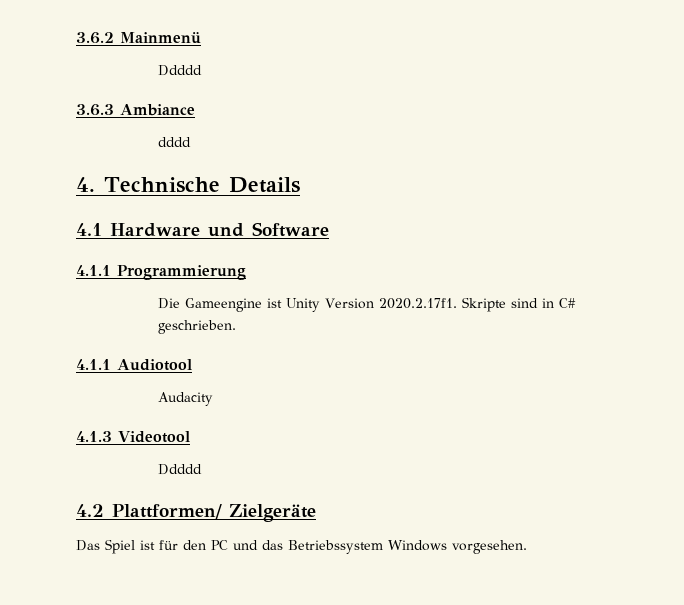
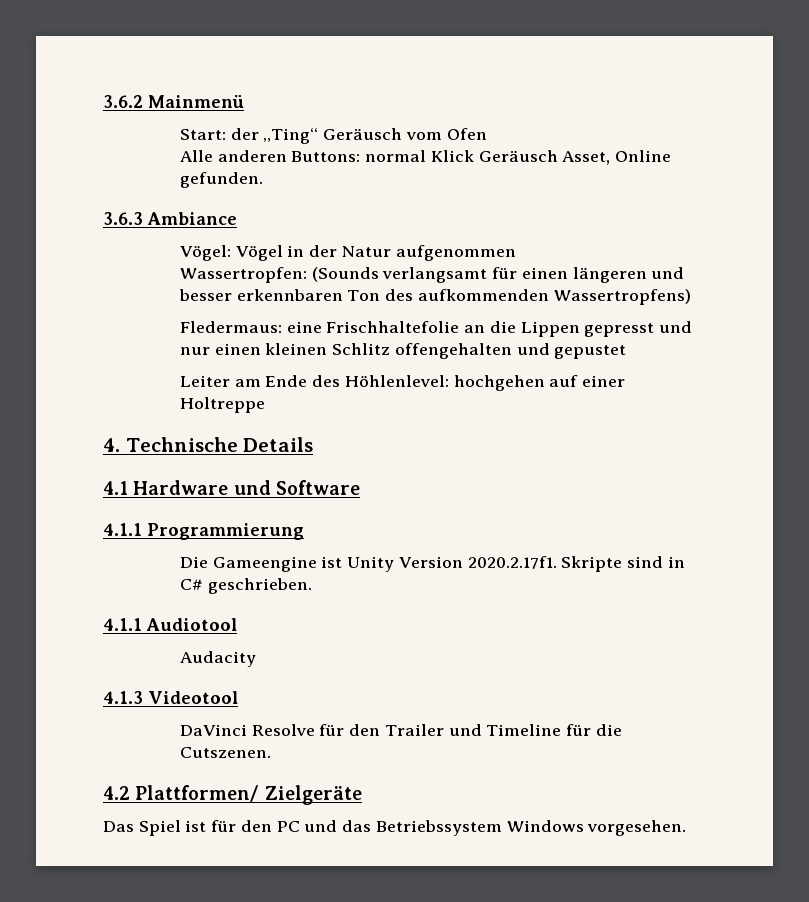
  3.6.2 Mainmenü
- Ddddd
+ Start: der „Ting“ Geräusch vom Ofen
+ Alle anderen Buttons: normal Klick Geräusch Asset, Online gefunden.
  3.6.3 Ambiance
- dddd
+ Vögel: Vögel in der Natur aufgenommen
+ Wassertropfen: (Sounds verlangsamt für einen längeren und besser erkennbaren Ton des aufkommenden Wassertropfens)
+ Fledermaus: eine Frischhaltefolie an die Lippen gepresst und nur einen kleinen Schlitz offengehalten und gepustet
+ Leiter am Ende des Höhlenlevel: hochgehen auf einer Holtreppe
  4.1.3 Videotool
- Ddddd
+ DaVinci Resolve für den Trailer und Timeline für die Cutszenen.

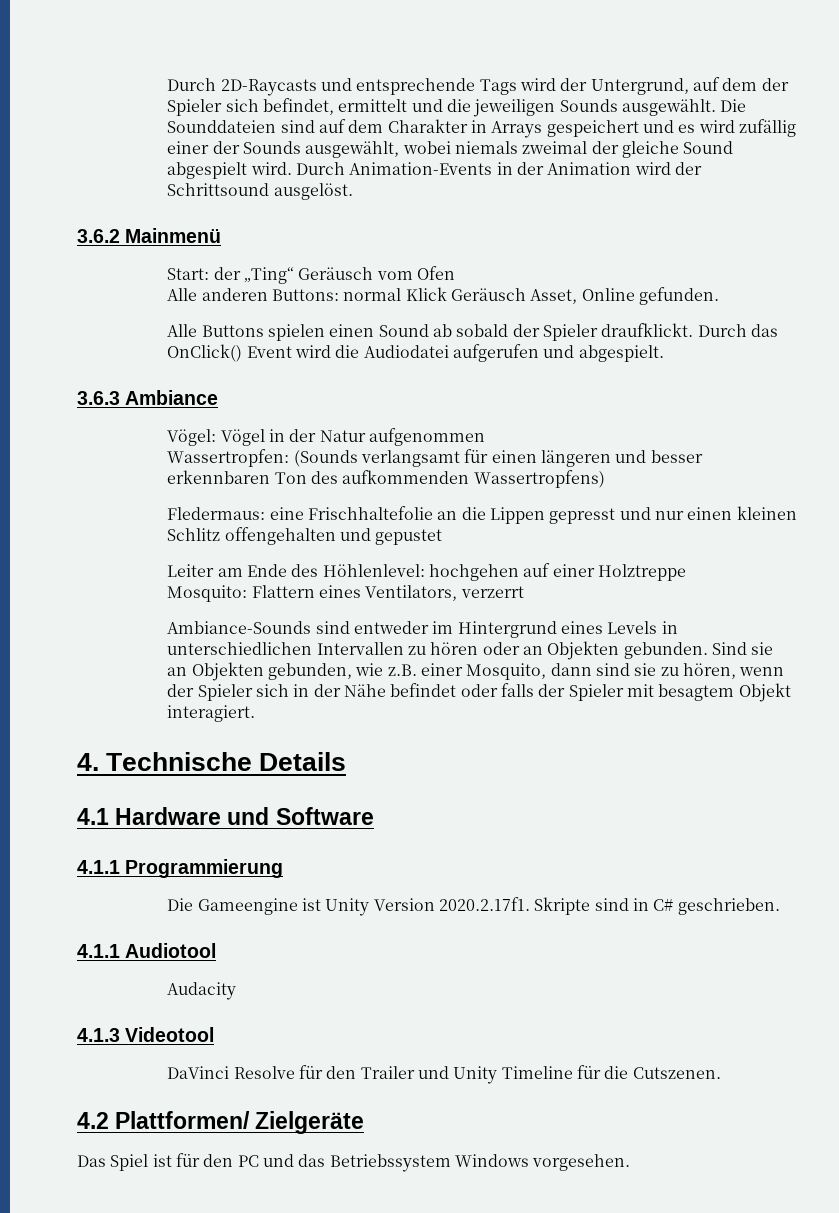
+ Durch 2D-Raycasts und entsprechende Tags wird der Untergrund, auf dem der Spieler sich befindet, ermittelt und die jeweiligen Sounds ausgewählt. Die Sounddateien sind auf dem Charakter in Arrays gespeichert und es wird zufällig einer der Sounds ausgewählt, wobei niemals zweimal der gleiche Sound abgespielt wird. Durch Animation-Events in der Animation wird der Schrittsound ausgelöst.
+ Alle Buttons spielen einen Sound ab sobald der Spieler draufklickt. Durch das OnClick() Event wird die Audiodatei aufgerufen und abgespielt.
- Leiter am Ende des Höhlenlevel: hochgehen auf einer Holtreppe
+ Leiter am Ende des Höhlenlevel: hochgehen auf einer Holztreppe
+ Mosquito: Flattern eines Ventilators, verzerrt
+ Ambiance-Sounds sind entweder im Hintergrund eines Levels in unterschiedlichen Intervallen zu hören oder an Objekten gebunden. Sind sie an Objekten gebunden, wie z.B. einer Mosquito, dann sind sie zu hören, wenn der Spieler sich in der Nähe befindet oder falls der Spieler mit besagtem Objekt interagiert.
- DaVinci Resolve für den Trailer und Timeline für die Cutszenen.
+ DaVinci Resolve für den Trailer und Unity Timeline für die Cutszenen.

